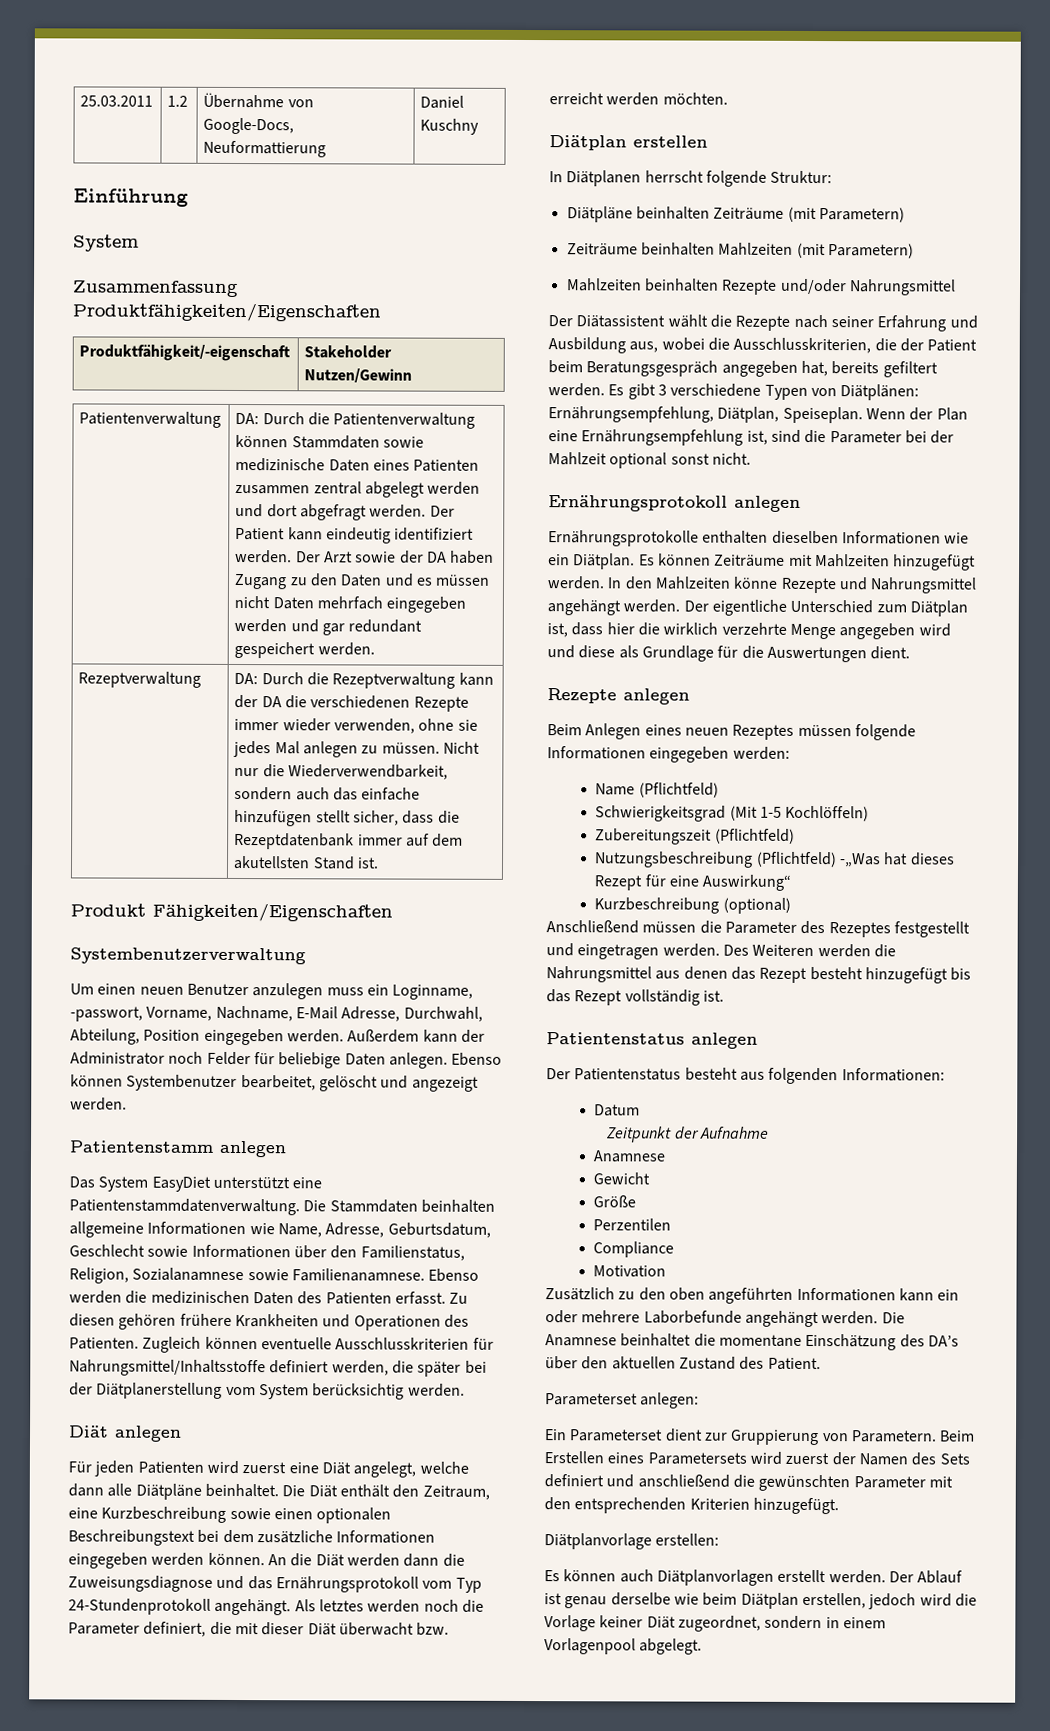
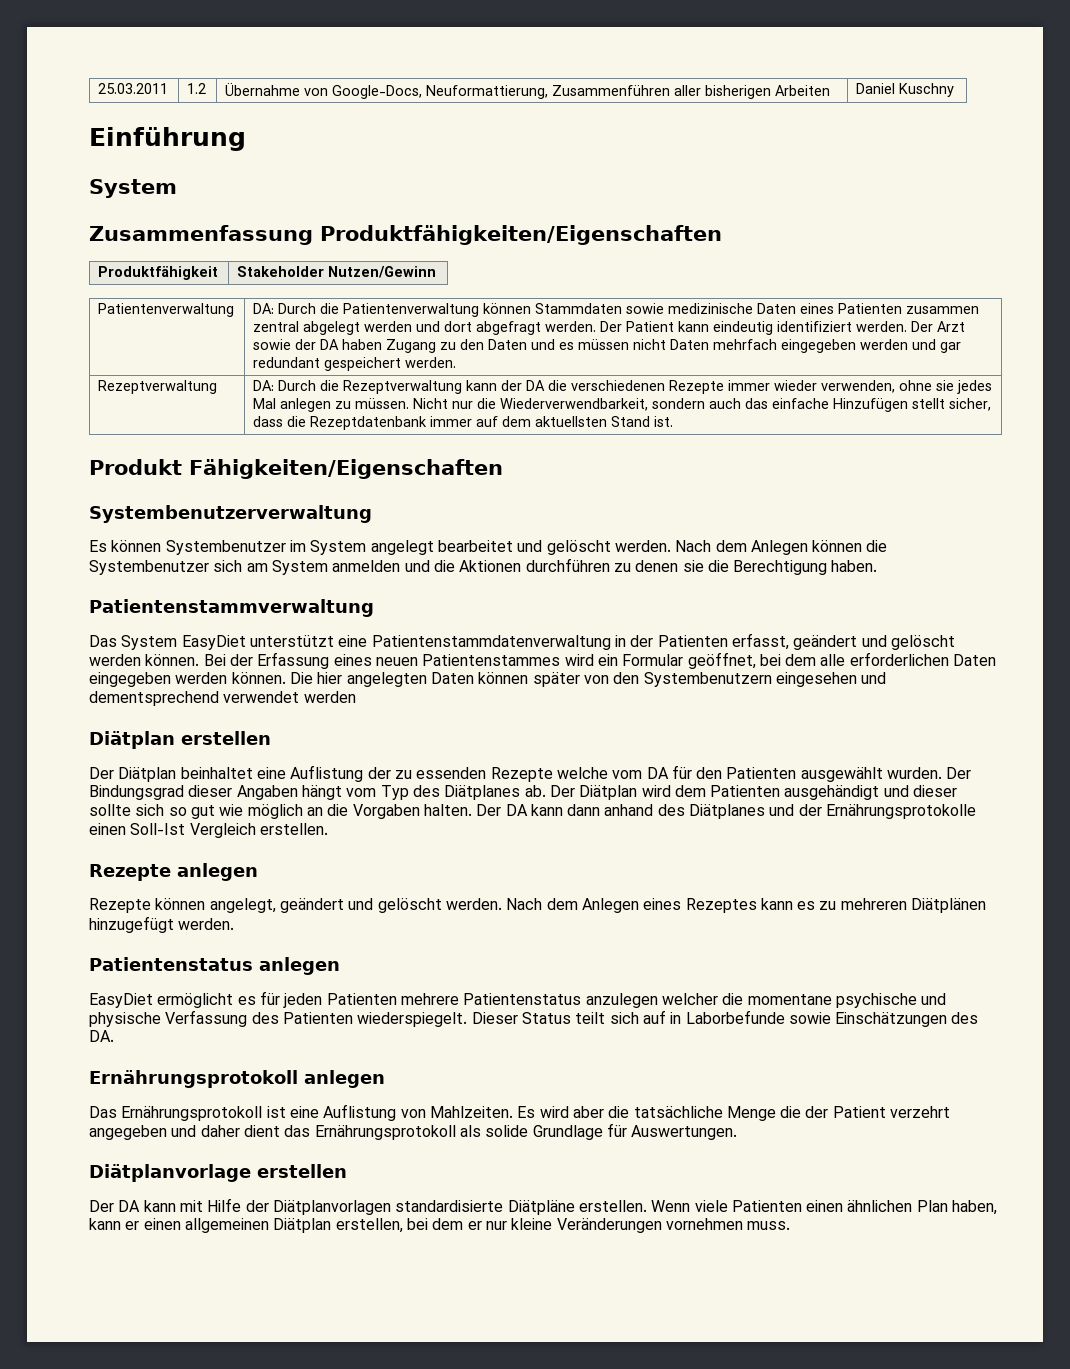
- 25.03.2011 | 1.2 | Übernahme von Google-Docs, Neuformattierung | Daniel Kuschny
+ 25.03.2011 | 1.2 | Übernahme von Google-Docs, Neuformattierung, Zusammenführen aller bisherigen Arbeiten | Daniel Kuschny
- Produktfähigkeit/-eigenschaft | Stakeholder Nutzen/Gewinn
+ Produktfähigkeit | Stakeholder Nutzen/Gewinn
- Nicht nur die Wiederverwendbarkeit, sondern auch das einfache hinzufügen stellt sicher, dass die Rezeptdatenbank immer auf dem akutellsten Stand ist.
+ Nicht nur die Wiederverwendbarkeit, sondern auch das einfache Hinzufügen stellt sicher, dass die Rezeptdatenbank immer auf dem aktuellsten Stand ist.
- Um einen neuen Benutzer anzulegen muss ein Loginname, -passwort, Vorname, Nachname, E-Mail Adresse, Durchwahl, Abteilung, Position eingegeben werden. Außerdem kann der Administrator noch Felder für beliebige Daten anlegen. Ebenso können Systembenutzer bearbeitet, gelöscht und angezeigt werden.
- Patientenstamm anlegen
+ Es können Systembenutzer im System angelegt bearbeitet und gelöscht werden. Nach dem Anlegen können die Systembenutzer sich am System anmelden und die Aktionen durchführen zu denen sie die Berechtigung haben.
+ Patientenstammverwaltung
- Das System EasyDiet unterstützt eine Patientenstammdatenverwaltung. Die Stammdaten beinhalten allgemeine Informationen wie Name, Adresse, Geburtsdatum, Geschlecht sowie Informationen über den Familienstatus, Religion, Sozialanamnese sowie Familienanamnese. Ebenso werden die medizinischen Daten des Patienten erfasst. Zu diesen gehören frühere Krankheiten und Operationen des Patienten. Zugleich können eventuelle Ausschlusskriterien für Nahrungsmittel/Inhaltsstoffe definiert werden, die später bei der Diätplanerstellung vom System berücksichtig werden.
- Diät anlegen
- Für jeden Patienten wird zuerst eine Diät angelegt, welche dann alle Diätpläne beinhaltet. Die Diät enthält den Zeitraum, eine Kurzbeschreibung sowie einen optionalen Beschreibungstext bei dem zusätzliche Informationen eingegeben werden können. An die Diät werden dann die Zuweisungsdiagnose und das Ernährungsprotokoll vom Typ 24-Stundenprotokoll angehängt. Als letztes werden noch die Parameter definiert, die mit dieser Diät überwacht bzw. erreicht werden möchten.
+ Das System EasyDiet unterstützt eine Patientenstammdatenverwaltung in der Patienten erfasst, geändert und gelöscht werden können. Bei der Erfassung eines neuen Patientenstammes wird ein Formular geöffnet, bei dem alle erforderlichen Daten eingegeben werden können. Die hier angelegten Daten können später von den Systembenutzern eingesehen und dementsprechend verwendet werden
  Diätplan erstellen
- In Diätplanen herrscht folgende Struktur:
- Diätpläne beinhalten Zeiträume (mit Parametern)
- Zeiträume beinhalten Mahlzeiten (mit Parametern)
- Mahlzeiten beinhalten Rezepte und/oder Nahrungsmittel
- Der Diätassistent wählt die Rezepte nach seiner Erfahrung und Ausbildung aus, wobei die Ausschlusskriterien, die der Patient beim Beratungsgespräch angegeben hat, bereits gefiltert werden. Es gibt 3 verschiedene Typen von Diätplänen: Ernährungsempfehlung, Diätplan, Speiseplan. Wenn der Plan eine Ernährungsempfehlung ist, sind die Parameter bei der Mahlzeit optional sonst nicht.
+ Der Diätplan beinhaltet eine Auflistung der zu essenden Rezepte welche vom DA für den Patienten ausgewählt wurden. Der Bindungsgrad dieser Angaben hängt vom Typ des Diätplanes ab. Der Diätplan wird dem Patienten ausgehändigt und dieser sollte sich so gut wie möglich an die Vorgaben halten. Der DA kann dann anhand des Diätplanes und der Ernährungsprotokolle einen Soll-Ist Vergleich erstellen.
+ Rezepte anlegen
+ Rezepte können angelegt, geändert und gelöscht werden. Nach dem Anlegen eines Rezeptes kann es zu mehreren Diätplänen hinzugefügt werden.
+ Patientenstatus anlegen
+ EasyDiet ermöglicht es für jeden Patienten mehrere Patientenstatus anzulegen welcher die momentane psychische und physische Verfassung des Patienten wiederspiegelt. Dieser Status teilt sich auf in Laborbefunde sowie Einschätzungen des DA.
  Ernährungsprotokoll anlegen
- Ernährungsprotokolle enthalten dieselben Informationen wie ein Diätplan. Es können Zeiträume mit Mahlzeiten hinzugefügt werden. In den Mahlzeiten könne Rezepte und Nahrungsmittel angehängt werden. Der eigentliche Unterschied zum Diätplan ist, dass hier die wirklich verzehrte Menge angegeben wird und diese als Grundlage für die Auswertungen dient.
- Rezepte anlegen
- Beim Anlegen eines neuen Rezeptes müssen folgende Informationen eingegeben werden:
- Name (Pflichtfeld)
- Schwierigkeitsgrad (Mit 1-5 Kochlöffeln)
- Zubereitungszeit (Pflichtfeld)
- Nutzungsbeschreibung (Pflichtfeld) -„Was hat dieses Rezept für eine Auswirkung“
- Kurzbeschreibung (optional)
- Anschließend müssen die Parameter des Rezeptes festgestellt und eingetragen werden. Des Weiteren werden die Nahrungsmittel aus denen das Rezept besteht hinzugefügt bis das Rezept vollständig ist.
- Patientenstatus anlegen
- Der Patientenstatus besteht aus folgenden Informationen:
- Datum
- Zeitpunkt der Aufnahme
- Anamnese
- Gewicht
- Größe
- Perzentilen
- Compliance
- Motivation
- Zusätzlich zu den oben angeführten Informationen kann ein oder mehrere Laborbefunde angehängt werden. Die Anamnese beinhaltet die momentane Einschätzung des DA’s über den aktuellen Zustand des Patient.
- Parameterset anlegen:
- Ein Parameterset dient zur Gruppierung von Parametern. Beim Erstellen eines Parametersets wird zuerst der Namen des Sets definiert und anschließend die gewünschten Parameter mit den entsprechenden Kriterien hinzugefügt.
- Diätplanvorlage erstellen:
- Es können auch Diätplanvorlagen erstellt werden. Der Ablauf ist genau derselbe wie beim Diätplan erstellen, jedoch wird die Vorlage keiner Diät zugeordnet, sondern in einem Vorlagenpool abgelegt.
+ Das Ernährungsprotokoll ist eine Auflistung von Mahlzeiten. Es wird aber die tatsächliche Menge die der Patient verzehrt angegeben und daher dient das Ernährungsprotokoll als solide Grundlage für Auswertungen.
+ Diätplanvorlage erstellen
+ Der DA kann mit Hilfe der Diätplanvorlagen standardisierte Diätpläne erstellen. Wenn viele Patienten einen ähnlichen Plan haben, kann er einen allgemeinen Diätplan erstellen, bei dem er nur kleine Veränderungen vornehmen muss.

